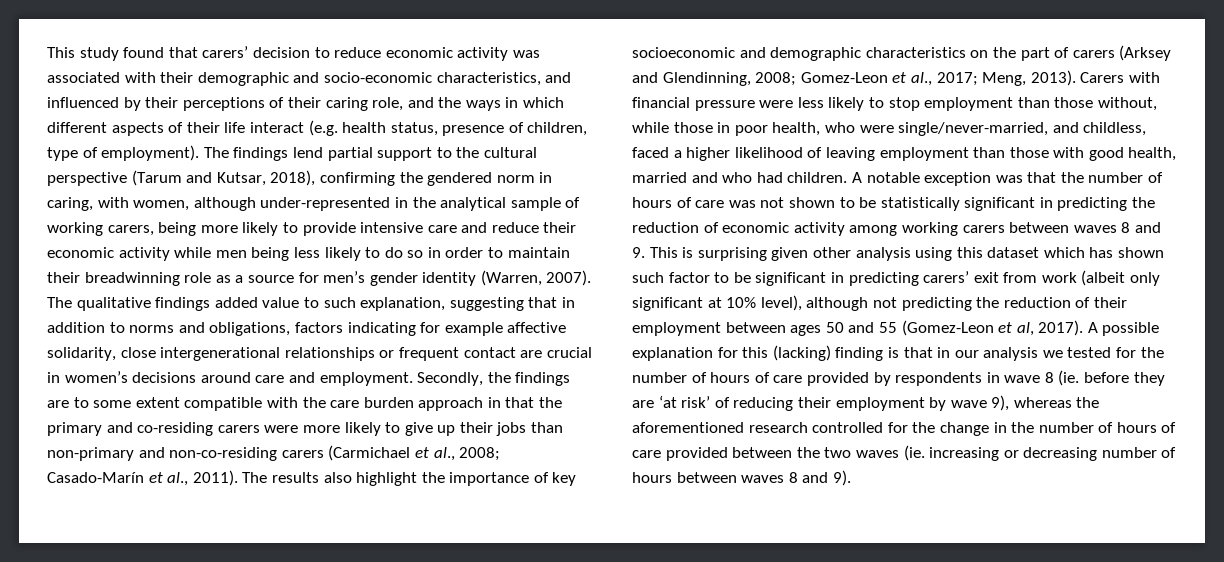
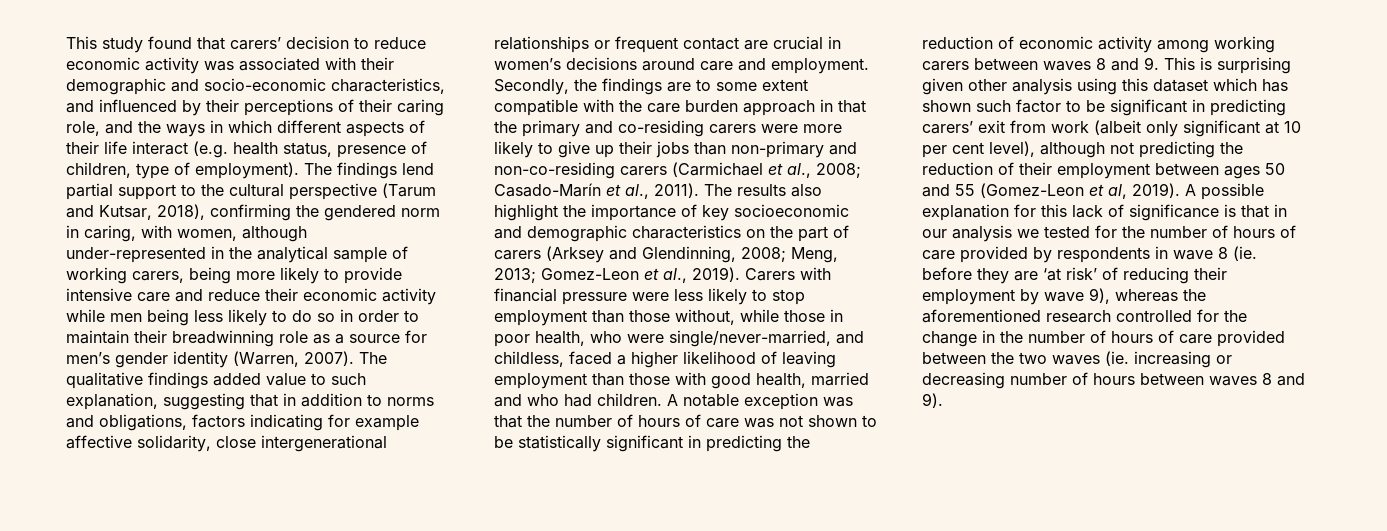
- The results also highlight the importance of key socioeconomic and demographic characteristics on the part of carers (Arksey and Glendinning, 2008; Gomez-Leon et al., 2017; Meng, 2013).
+ The results also highlight the importance of key socioeconomic and demographic characteristics on the part of carers (Arksey and Glendinning, 2008; Meng, 2013; Gomez-Leon et al., 2019).
- A notable exception was that the number of hours of care was not shown to be statistically significant in predicting the reduction of economic activity among working carers between waves 8 and 9. This is surprising given other analysis using this dataset which has shown such factor to be significant in predicting carers’ exit from work (albeit only significant at 10% level), although not predicting the reduction of their employment between ages 50 and 55 (Gomez-Leon et al, 2017).
+ A notable exception was that the number of hours of care was not shown to be statistically significant in predicting the reduction of economic activity among working carers between waves 8 and 9. This is surprising given other analysis using this dataset which has shown such factor to be significant in predicting carers’ exit from work (albeit only significant at 10 per cent level), although not predicting the reduction of their employment between ages 50 and 55 (Gomez-Leon et al, 2019).
- A possible explanation for this (lacking) finding is that in our analysis we tested for the number of hours of care provided by respondents in wave 8 (ie. before they are ‘at risk’ of reducing their employment by wave 9), whereas the aforementioned research controlled for the change in the number of hours of care provided between the two waves (ie. increasing or decreasing number of hours between waves 8 and 9).
+ A possible explanation for this lack of significance is that in our analysis we tested for the number of hours of care provided by respondents in wave 8 (ie. before they are ‘at risk’ of reducing their employment by wave 9), whereas the aforementioned research controlled for the change in the number of hours of care provided between the two waves (ie. increasing or decreasing number of hours between waves 8 and 9).

